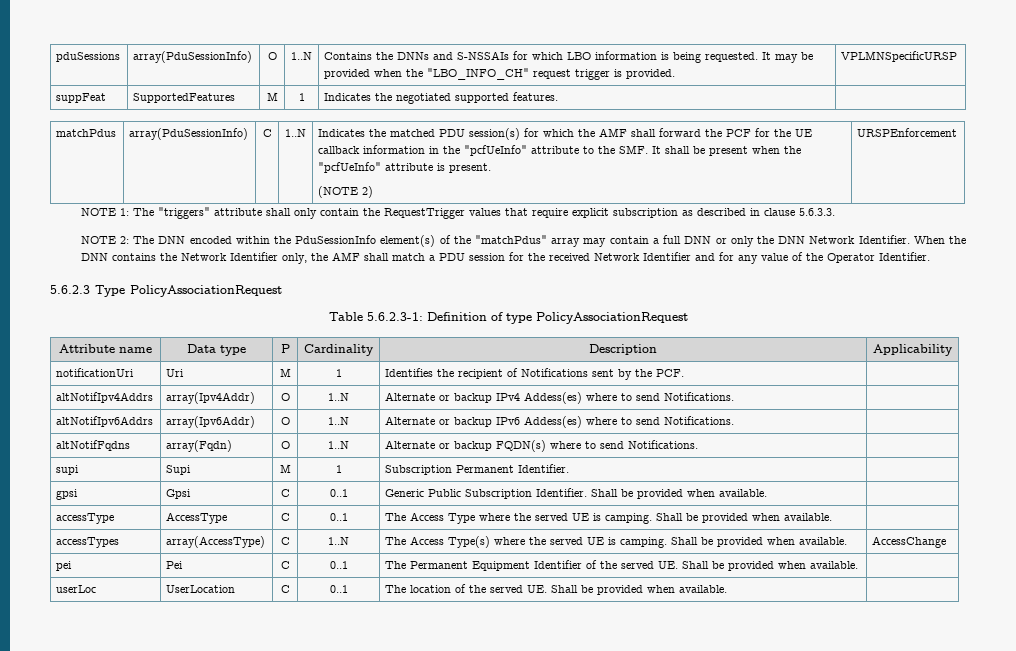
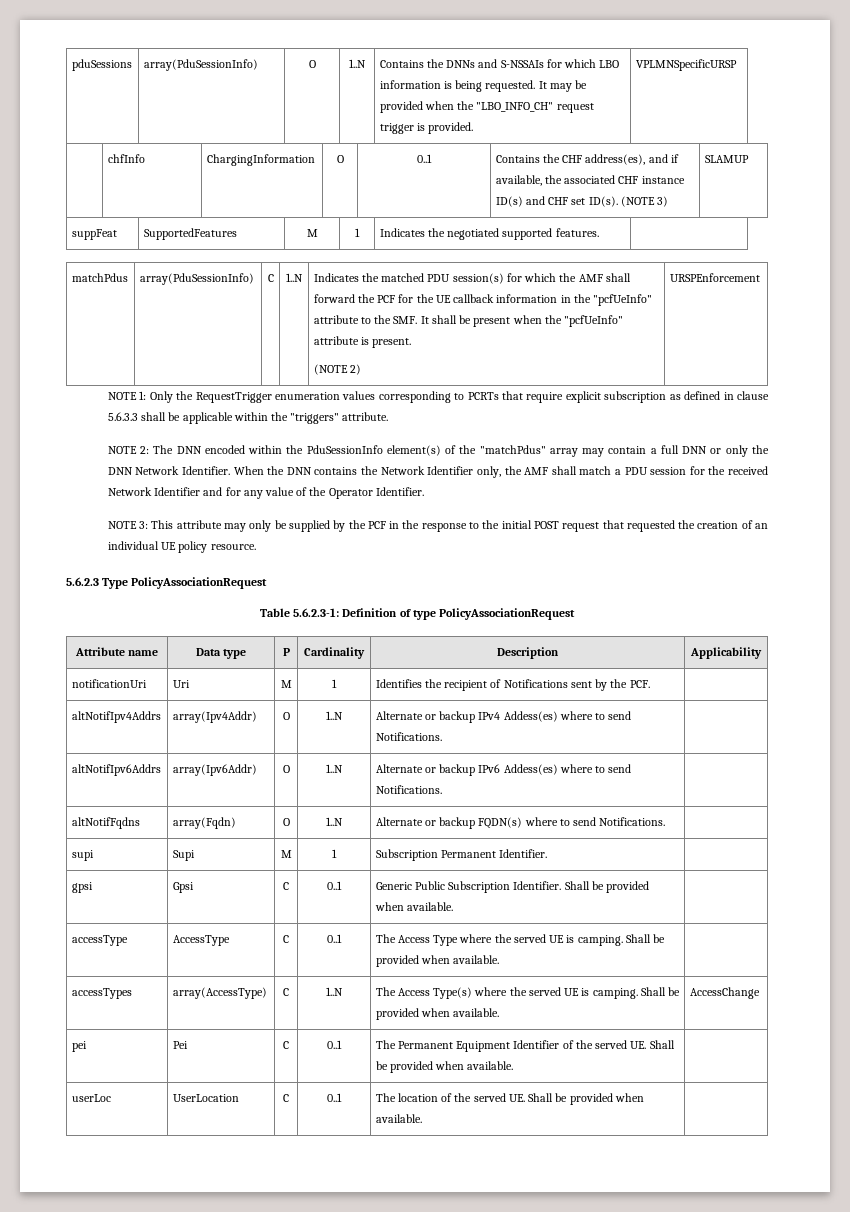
+ | chfInfo | ChargingInformation | O | 0..1 | Contains the CHF address(es), and if available, the associated CHF instance ID(s) and CHF set ID(s). (NOTE 3) | SLAMUP
- NOTE 1: The "triggers" attribute shall only contain the RequestTrigger values that require explicit subscription as described in clause 5.6.3.3.
+ NOTE 1: Only the RequestTrigger enumeration values corresponding to PCRTs that require explicit subscription as defined in clause 5.6.3.3 shall be applicable within the "triggers" attribute.
+ NOTE 3: This attribute may only be supplied by the PCF in the response to the initial POST request that requested the creation of an individual UE policy resource.

